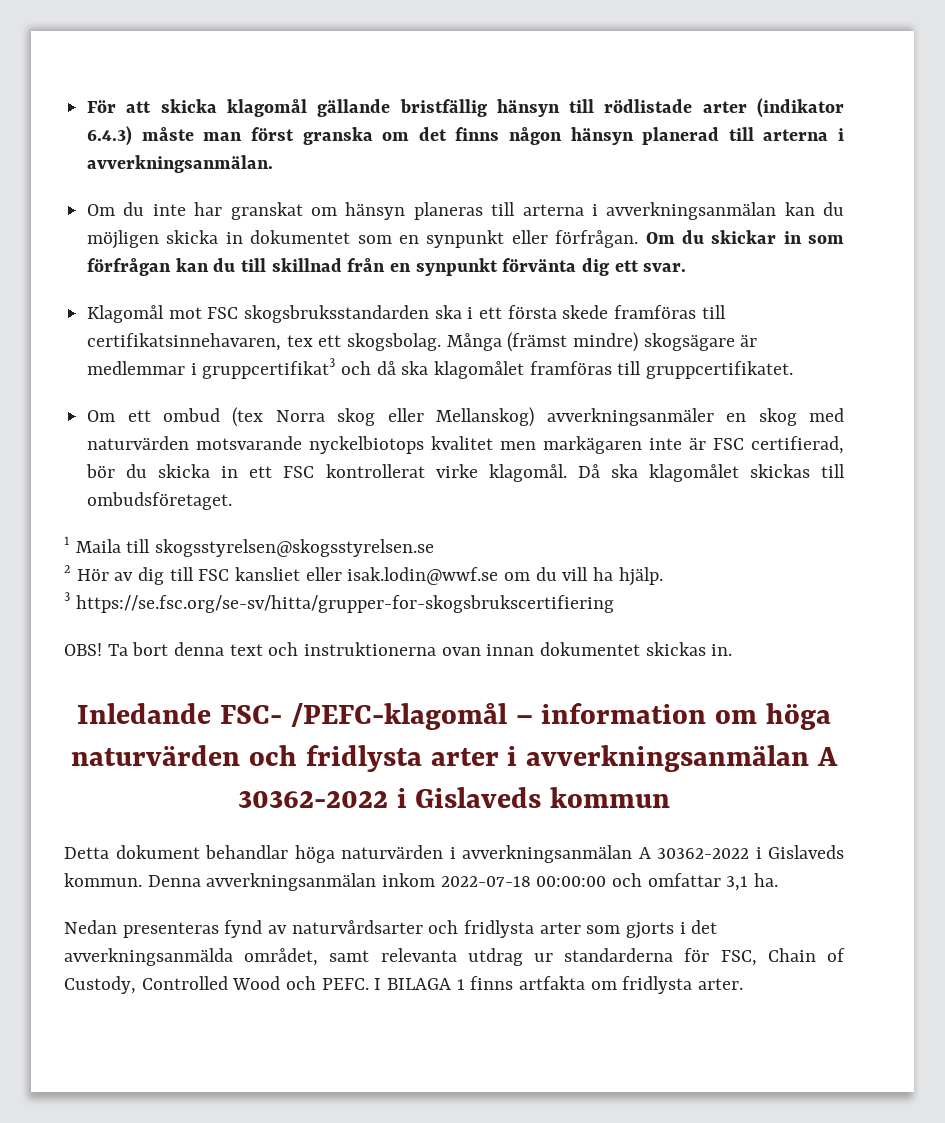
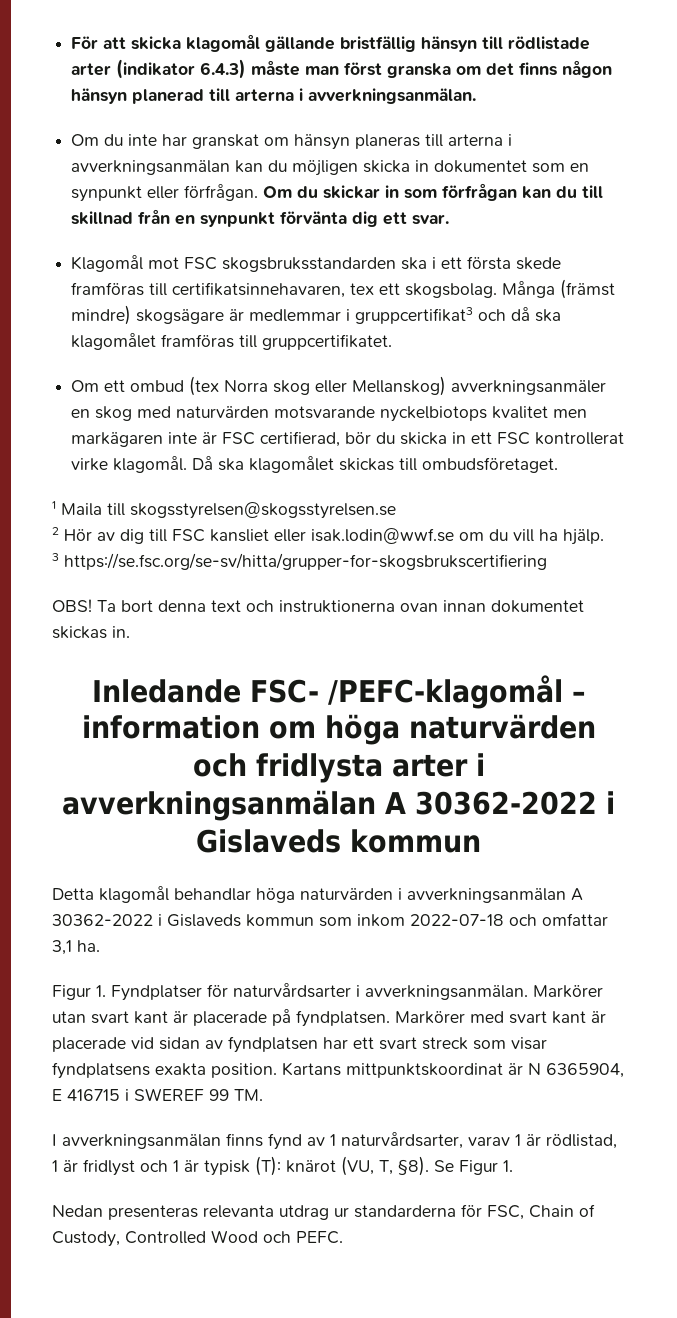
- Detta dokument behandlar höga naturvärden i avverkningsanmälan A 30362-2022 i Gislaveds kommun. Denna avverkningsanmälan inkom 2022-07-18 00:00:00 och omfattar 3,1 ha.
+ Detta klagomål behandlar höga naturvärden i avverkningsanmälan A 30362-2022 i Gislaveds kommun som inkom 2022-07-18 och omfattar 3,1 ha.
- Nedan presenteras fynd av naturvårdsarter och fridlysta arter som gjorts i det avverkningsanmälda området, samt relevanta utdrag ur standarderna för FSC, Chain of Custody, Controlled Wood och PEFC. I BILAGA 1 finns artfakta om fridlysta arter.
+ Figur 1. Fyndplatser för naturvårdsarter i avverkningsanmälan. Markörer utan svart kant är placerade på fyndplatsen. Markörer med svart kant är placerade vid sidan av fyndplatsen har ett svart streck som visar fyndplatsens exakta position. Kartans mittpunktskoordinat är N 6365904, E 416715 i SWEREF 99 TM.
+ I avverkningsanmälan finns fynd av 1 naturvårdsarter, varav 1 är rödlistad, 1 är fridlyst och 1 är typisk (T): knärot (VU, T, §8). Se Figur 1.
+ Nedan presenteras relevanta utdrag ur standarderna för FSC, Chain of Custody, Controlled Wood och PEFC.

